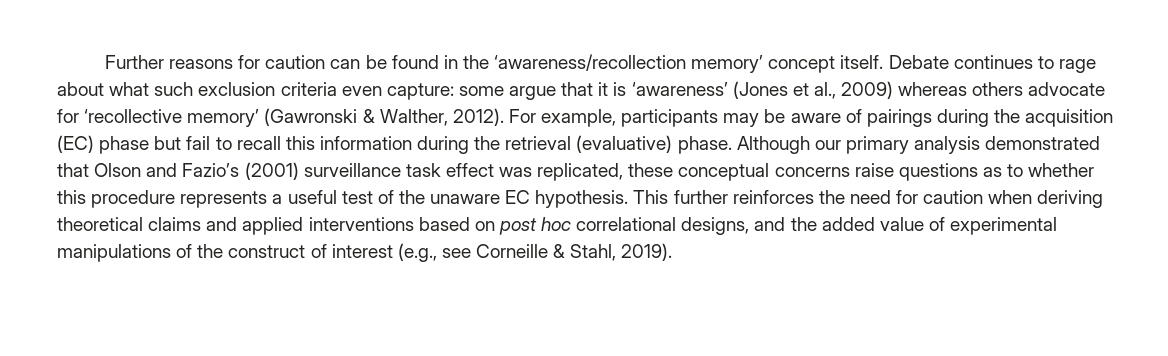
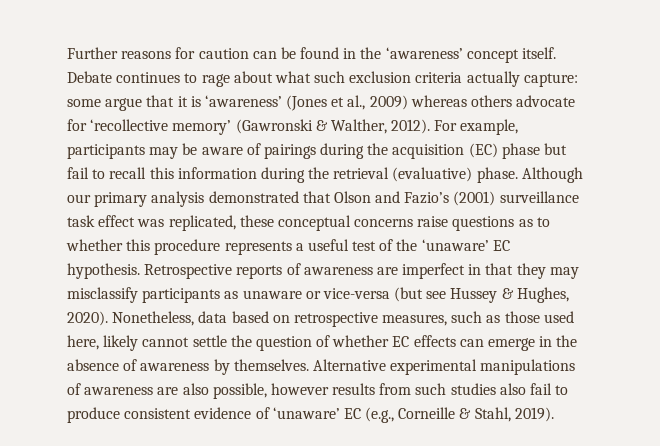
- Further reasons for caution can be found in the ‘awareness/recollection memory’ concept itself.
+ Further reasons for caution can be found in the ‘awareness’ concept itself.
- Debate continues to rage about what such exclusion criteria even capture: some argue that it is ‘awareness’ (Jones et al., 2009) whereas others advocate for ‘recollective memory’ (Gawronski & Walther, 2012).
+ Debate continues to rage about what such exclusion criteria actually capture: some argue that it is ‘awareness’ (Jones et al., 2009) whereas others advocate for ‘recollective memory’ (Gawronski & Walther, 2012).
- Although our primary analysis demonstrated that Olson and Fazio’s (2001) surveillance task effect was replicated, these conceptual concerns raise questions as to whether this procedure represents a useful test of the unaware EC hypothesis.
+ Although our primary analysis demonstrated that Olson and Fazio’s (2001) surveillance task effect was replicated, these conceptual concerns raise questions as to whether this procedure represents a useful test of the ‘unaware’ EC hypothesis.
- This further reinforces the need for caution when deriving theoretical claims and applied interventions based on post hoc correlational designs, and the added value of experimental manipulations of the construct of interest (e.g., see Corneille & Stahl, 2019).
+ Retrospective reports of awareness are imperfect in that they may misclassify participants as unaware or vice-versa (but see Hussey & Hughes, 2020). Nonetheless, data based on retrospective measures, such as those used here, likely cannot settle the question of whether EC effects can emerge in the absence of awareness by themselves. Alternative experimental manipulations of awareness are also possible, however results from such studies also fail to produce consistent evidence of ‘unaware’ EC (e.g., Corneille & Stahl, 2019).

